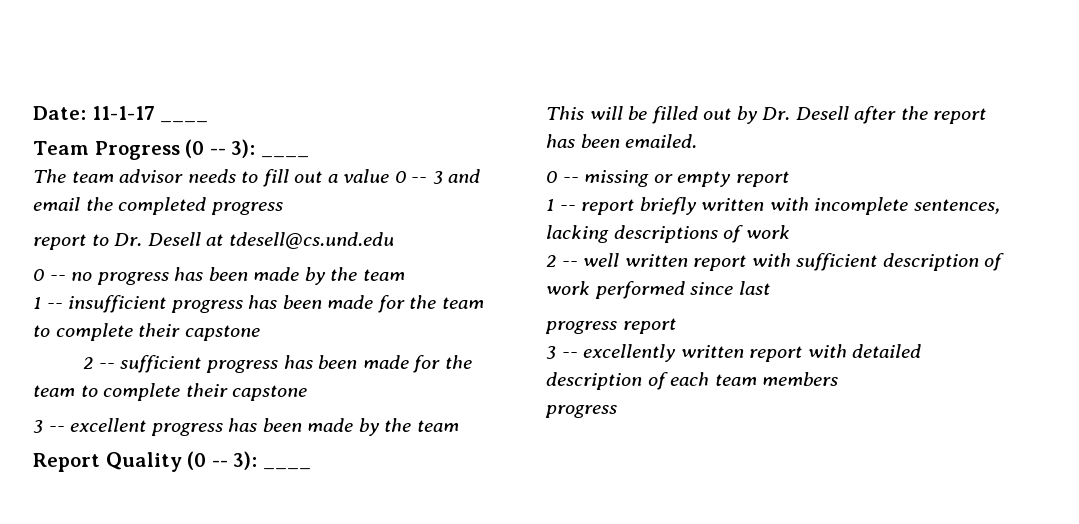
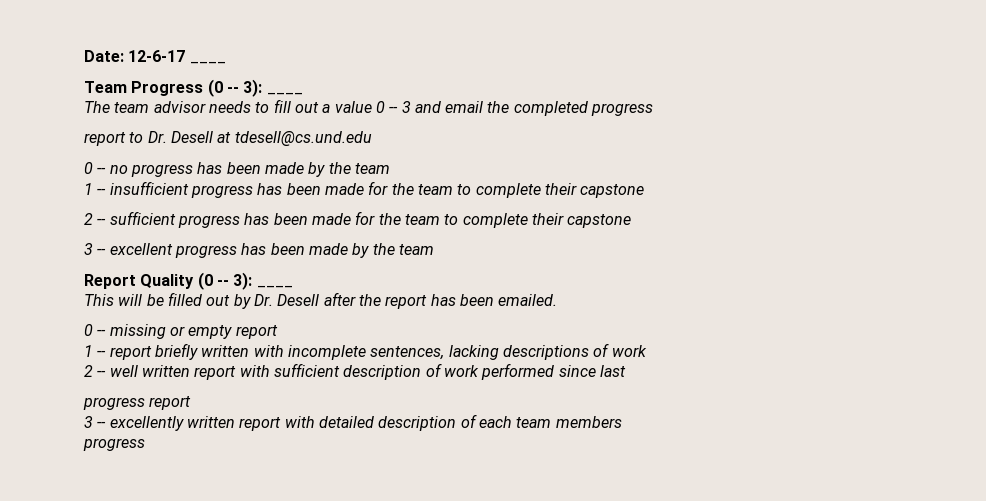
- Date: 11-1-17 ____
+ Date: 12-6-17 ____

